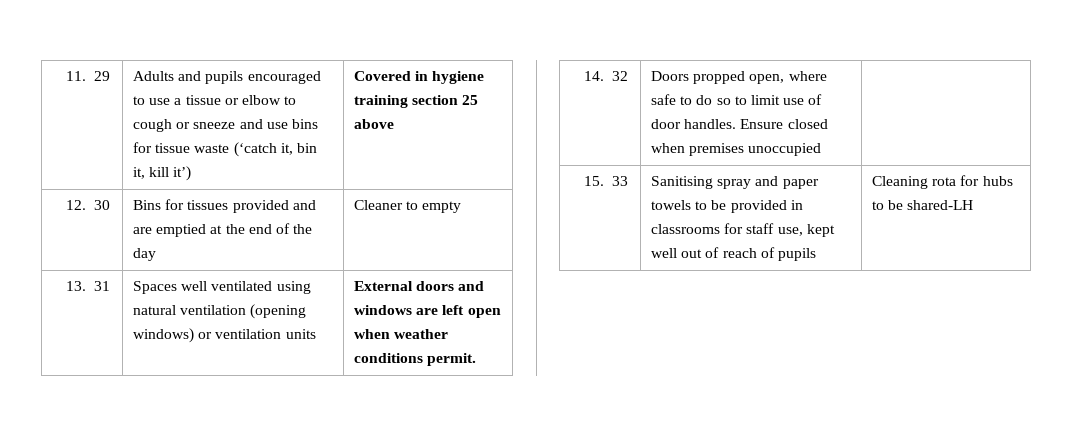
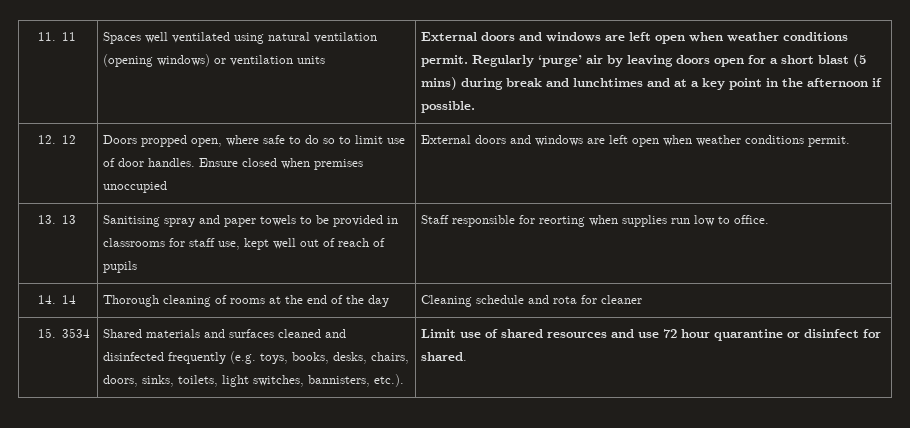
- 11. 29 | Adults and pupils encouraged to use a tissue or elbow to cough or sneeze and use bins for tissue waste (‘catch it, bin it, kill it’) | Covered in hygiene training section 25 above
- 12. 30 | Bins for tissues provided and are emptied at the end of the day | Cleaner to empty
- 13. 31 | Spaces well ventilated using natural ventilation (opening windows) or ventilation units | External doors and windows are left open when weather conditions permit.
- 14. 32 | Doors propped open, where safe to do so to limit use of door handles. Ensure closed when premises unoccupied |
- 15. 33 | Sanitising spray and paper towels to be provided in classrooms for staff use, kept well out of reach of pupils | Cleaning rota for hubs to be shared-LH
+ 11. 11 | Spaces well ventilated using natural ventilation (opening windows) or ventilation units | External doors and windows are left open when weather conditions permit. Regularly ‘purge’ air by leaving doors open for a short blast (5 mins) during break and lunchtimes and at a key point in the afternoon if possible.
+ 12. 12 | Doors propped open, where safe to do so to limit use of door handles. Ensure closed when premises unoccupied | External doors and windows are left open when weather conditions permit.
+ 13. 13 | Sanitising spray and paper towels to be provided in classrooms for staff use, kept well out of reach of pupils | Staff responsible for reorting when supplies run low to office.
+ 14. 14 | Thorough cleaning of rooms at the end of the day | Cleaning schedule and rota for cleaner
+ 15. 3534 | Shared materials and surfaces cleaned and disinfected frequently (e.g. toys, books, desks, chairs, doors, sinks, toilets, light switches, bannisters, etc.). | Limit use of shared resources and use 72 hour quarantine or disinfect for shared.

